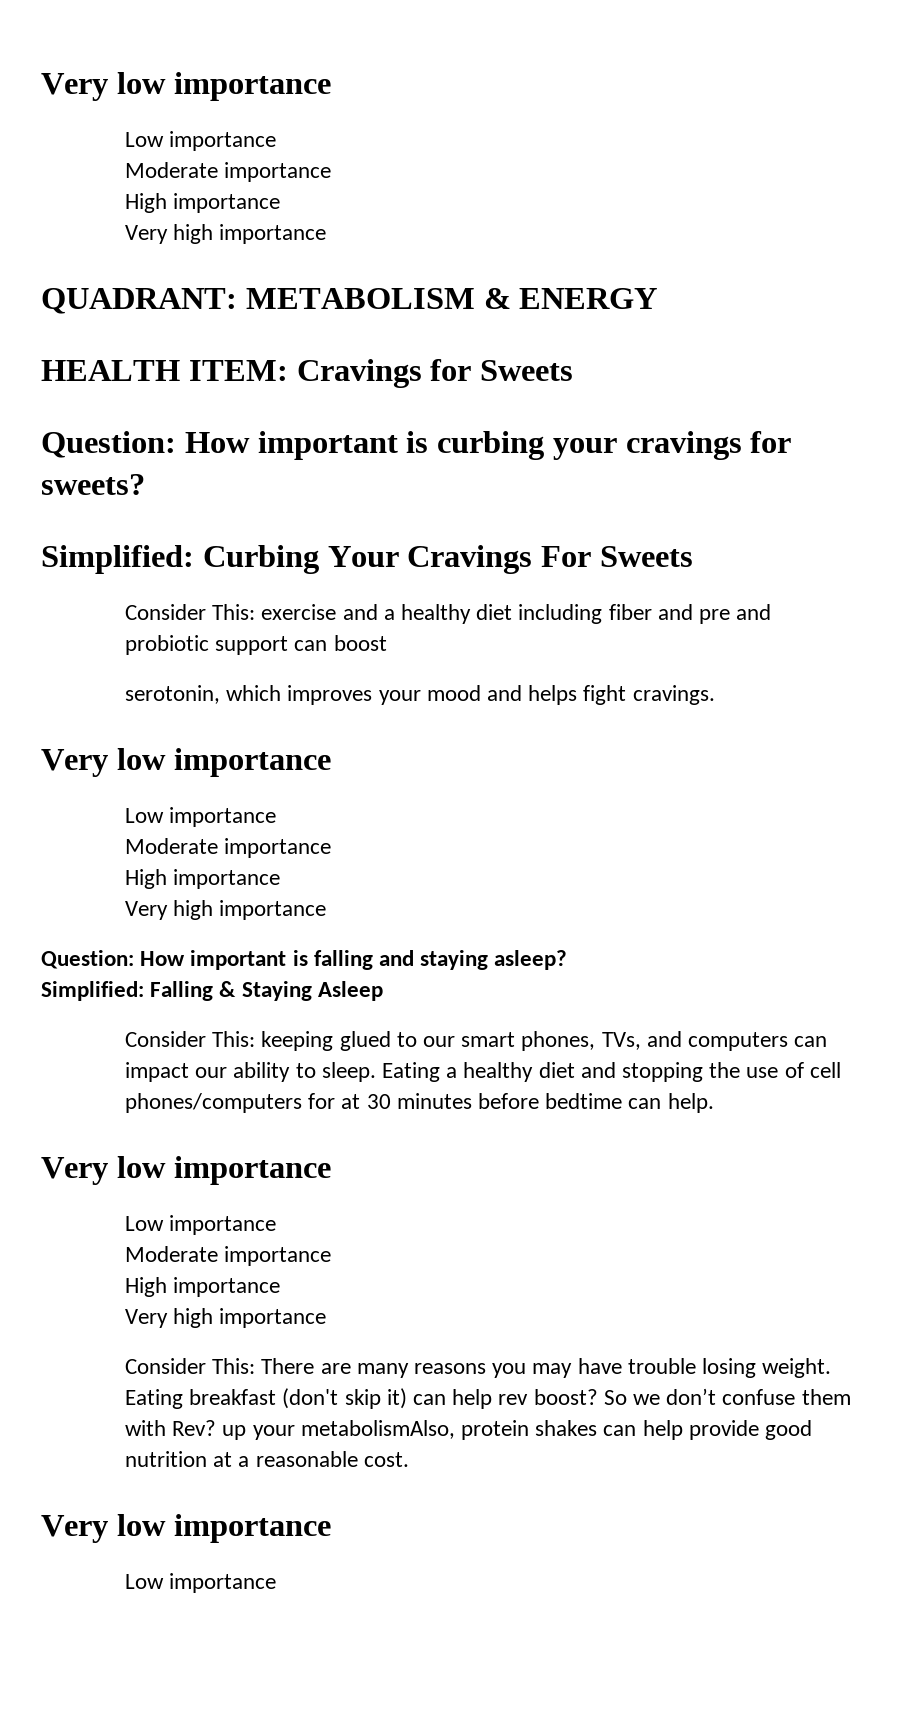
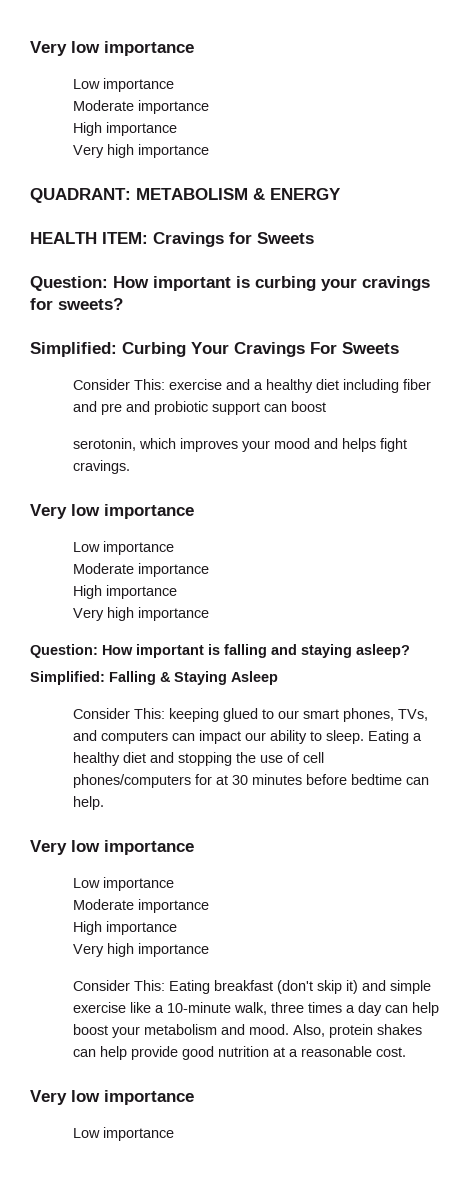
- Consider This: There are many reasons you may have trouble losing weight. Eating breakfast (don't skip it) can help rev boost? So we don’t confuse them with Rev? up your metabolismAlso, protein shakes can help provide good nutrition at a reasonable cost.
+ Consider This: Eating breakfast (don't skip it) and simple exercise like a 10-minute walk, three times a day can help boost your metabolism and mood. Also, protein shakes can help provide good nutrition at a reasonable cost.

